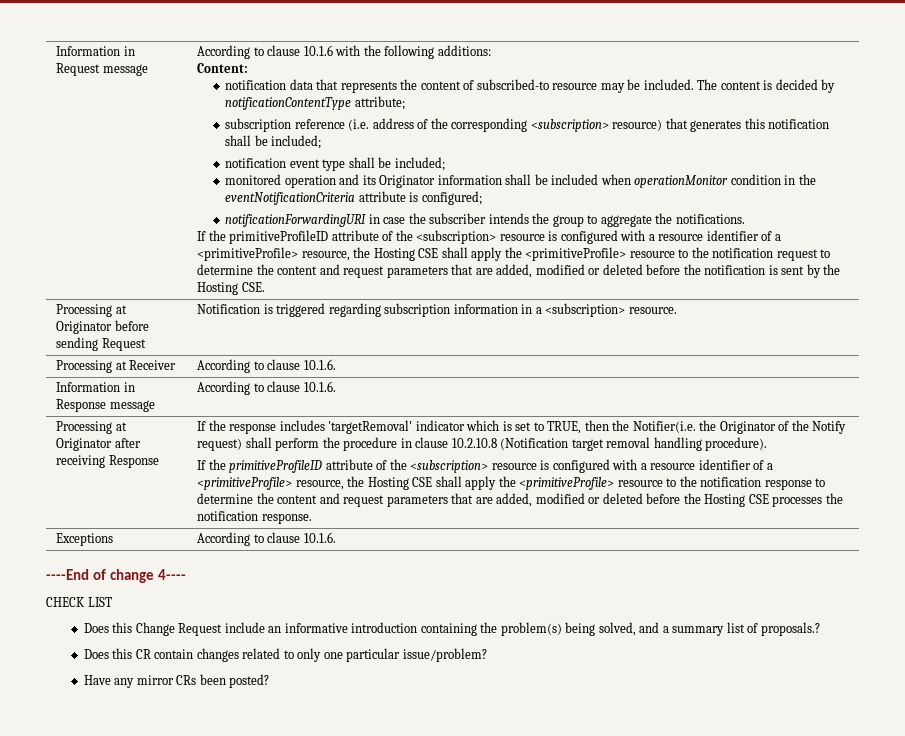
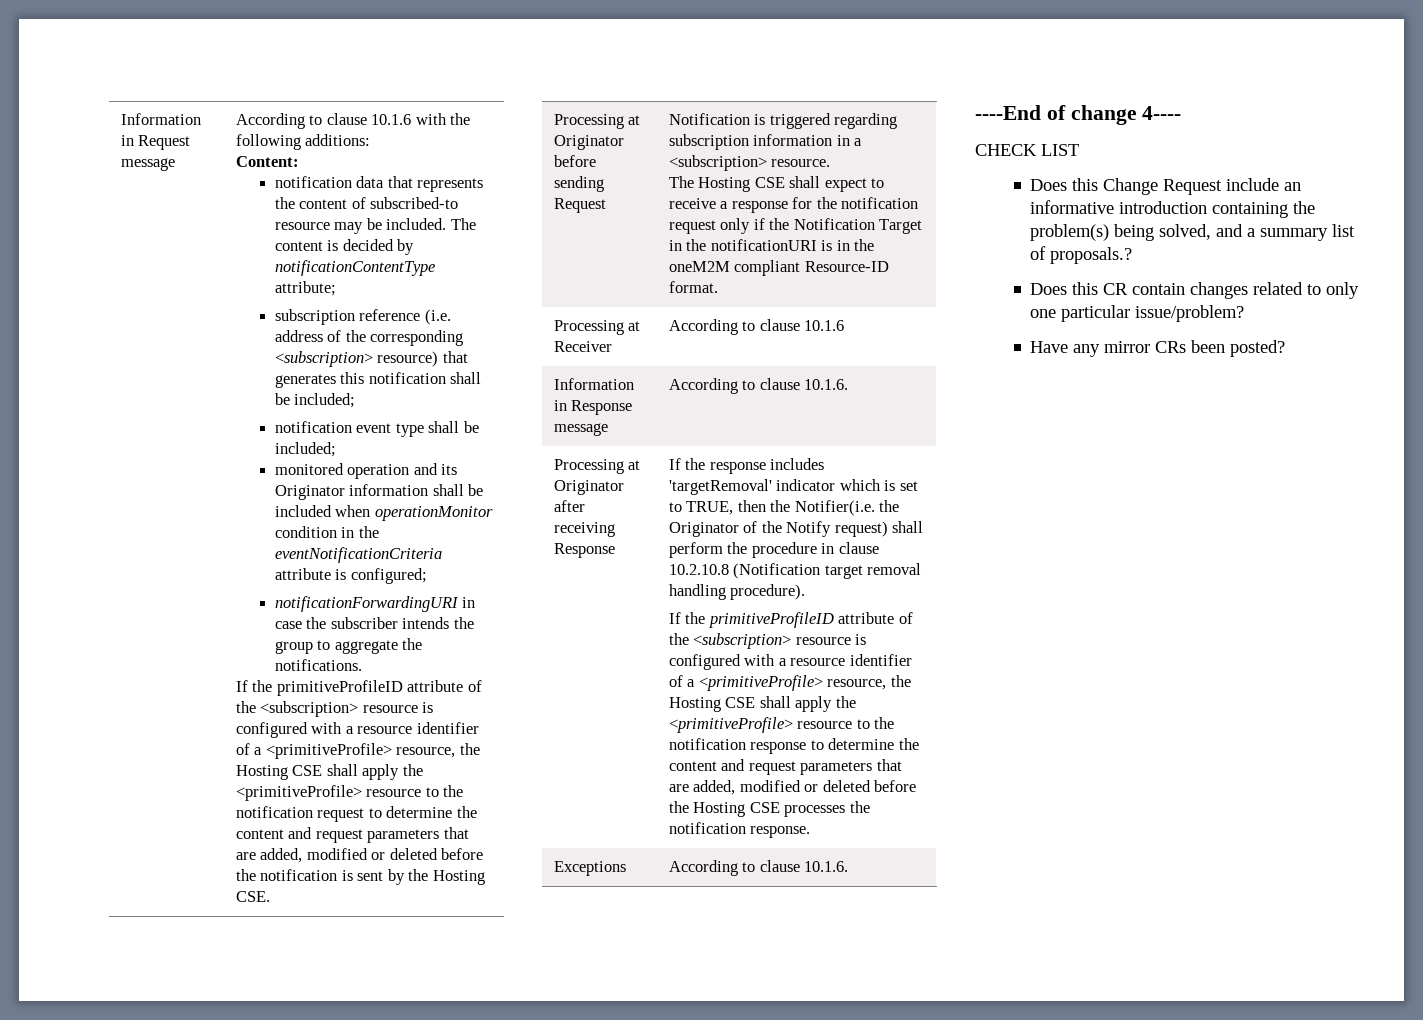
+ The Hosting CSE shall expect to receive a response for the notification request only if the Notification Target in the notificationURI is in the oneM2M compliant Resource-ID format.
- Processing at Receiver | According to clause 10.1.6.
+ Processing at Receiver | According to clause 10.1.6

